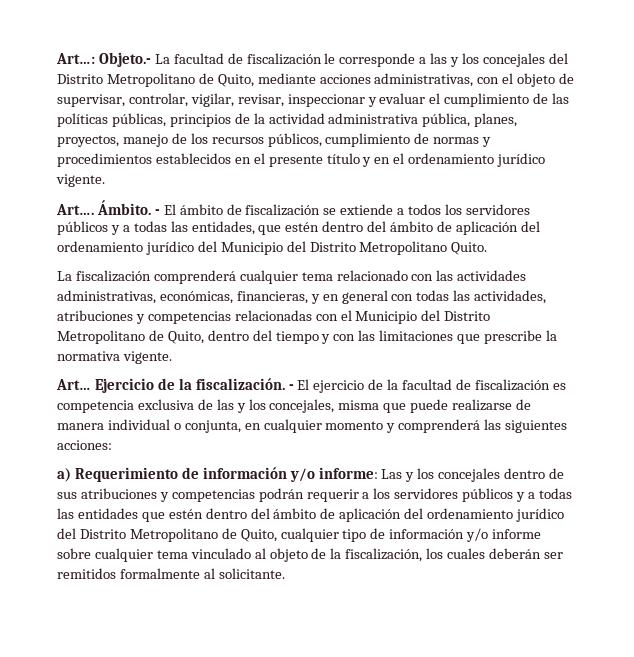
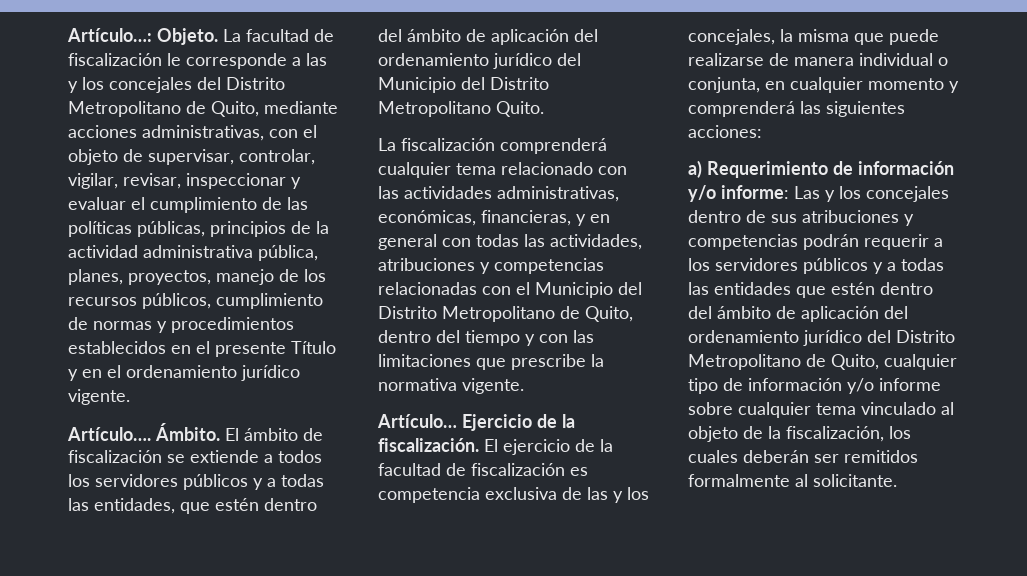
- Art…: Objeto.- La facultad de fiscalización le corresponde a las y los concejales del Distrito Metropolitano de Quito, mediante acciones administrativas, con el objeto de supervisar, controlar, vigilar, revisar, inspeccionar y evaluar el cumplimiento de las políticas públicas, principios de la actividad administrativa pública, planes, proyectos, manejo de los recursos públicos, cumplimiento de normas y procedimientos establecidos en el presente título y en el ordenamiento jurídico vigente.
+ Artículo…: Objeto. La facultad de fiscalización le corresponde a las y los concejales del Distrito Metropolitano de Quito, mediante acciones administrativas, con el objeto de supervisar, controlar, vigilar, revisar, inspeccionar y evaluar el cumplimiento de las políticas públicas, principios de la actividad administrativa pública, planes, proyectos, manejo de los recursos públicos, cumplimiento de normas y procedimientos establecidos en el presente Título y en el ordenamiento jurídico vigente.
- Art…. Ámbito. - El ámbito de fiscalización se extiende a todos los servidores públicos y a todas las entidades, que estén dentro del ámbito de aplicación del ordenamiento jurídico del Municipio del Distrito Metropolitano Quito.
+ Artículo…. Ámbito. El ámbito de fiscalización se extiende a todos los servidores públicos y a todas las entidades, que estén dentro del ámbito de aplicación del ordenamiento jurídico del Municipio del Distrito Metropolitano Quito.
- Art…
+ Artículo…
- - El ejercicio de la facultad de fiscalización es competencia exclusiva de las y los concejales, misma que puede realizarse de manera individual o conjunta, en cualquier momento y comprenderá las siguientes acciones:
+ El ejercicio de la facultad de fiscalización es competencia exclusiva de las y los concejales, la misma que puede realizarse de manera individual o conjunta, en cualquier momento y comprenderá las siguientes acciones:

